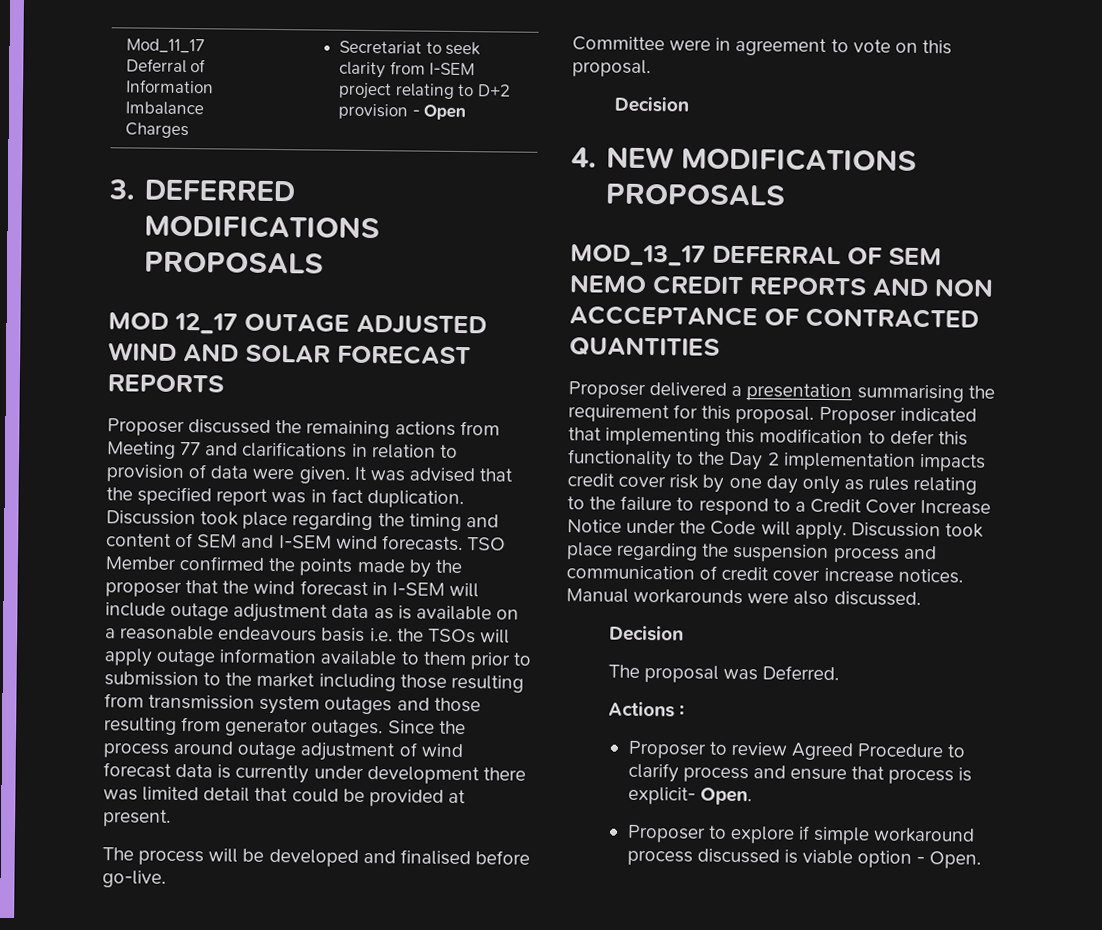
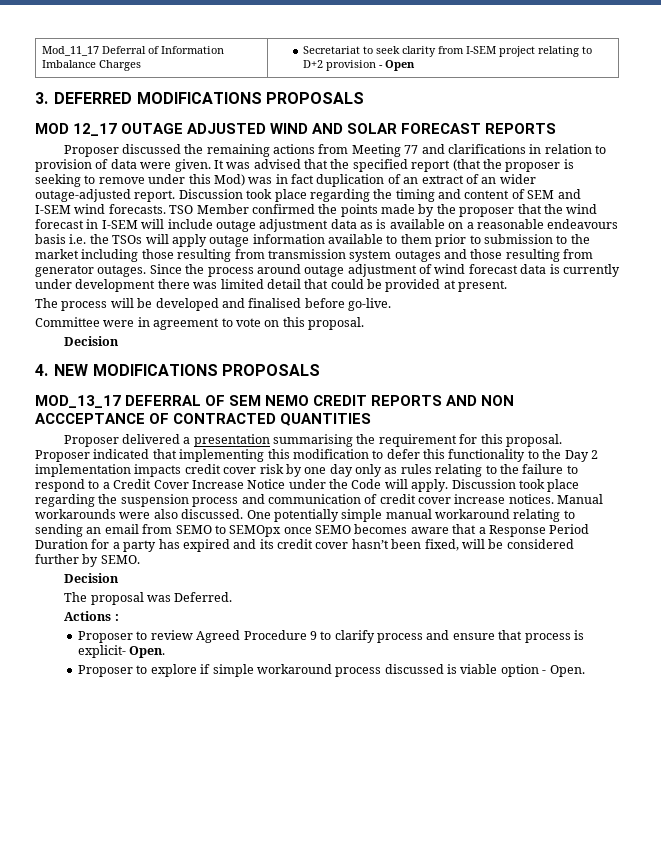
- It was advised that the specified report was in fact duplication.
+ It was advised that the specified report (that the proposer is seeking to remove under this Mod) was in fact duplication of an extract of an wider outage-adjusted report.
+ One potentially simple manual workaround relating to sending an email from SEMO to SEMOpx once SEMO becomes aware that a Response Period Duration for a party has expired and its credit cover hasn’t been fixed, will be considered further by SEMO.
- Proposer to review Agreed Procedure to clarify process and ensure that process is explicit- Open.
+ Proposer to review Agreed Procedure 9 to clarify process and ensure that process is explicit- Open.

